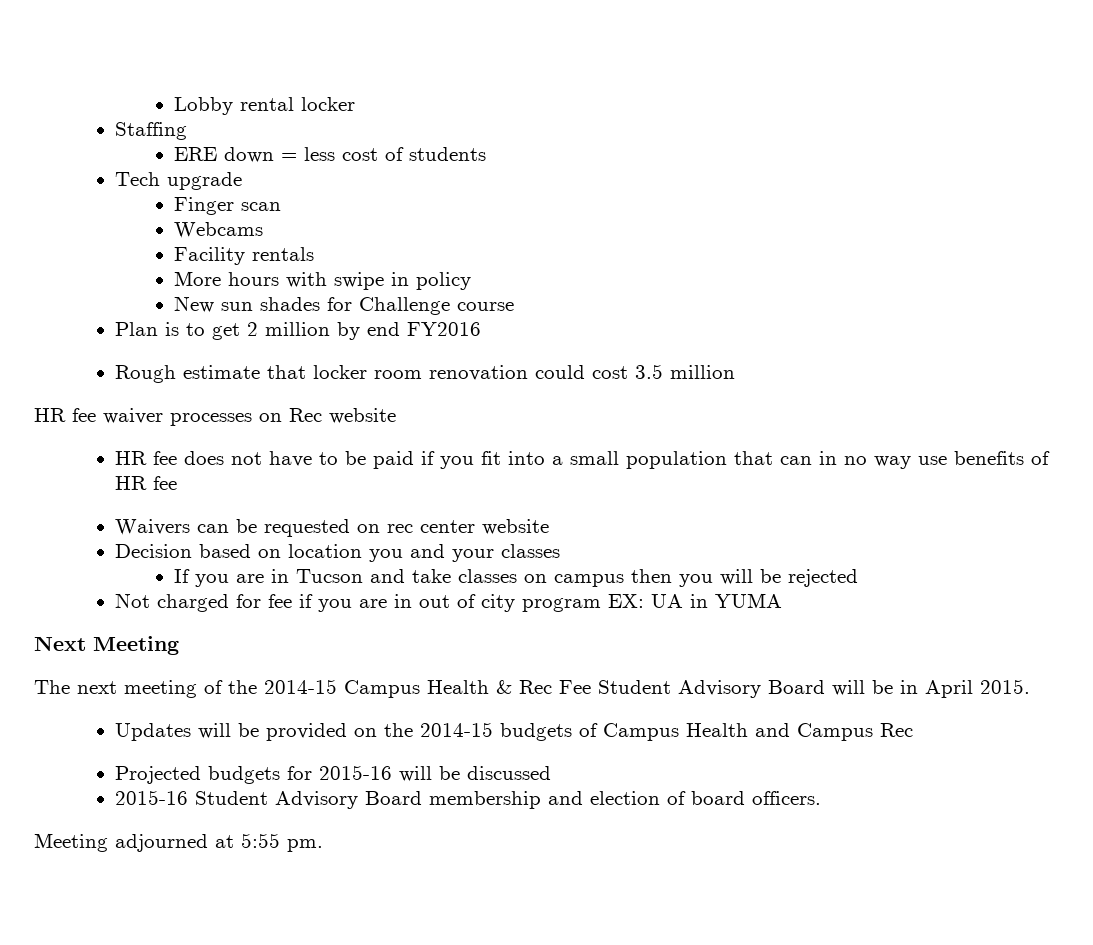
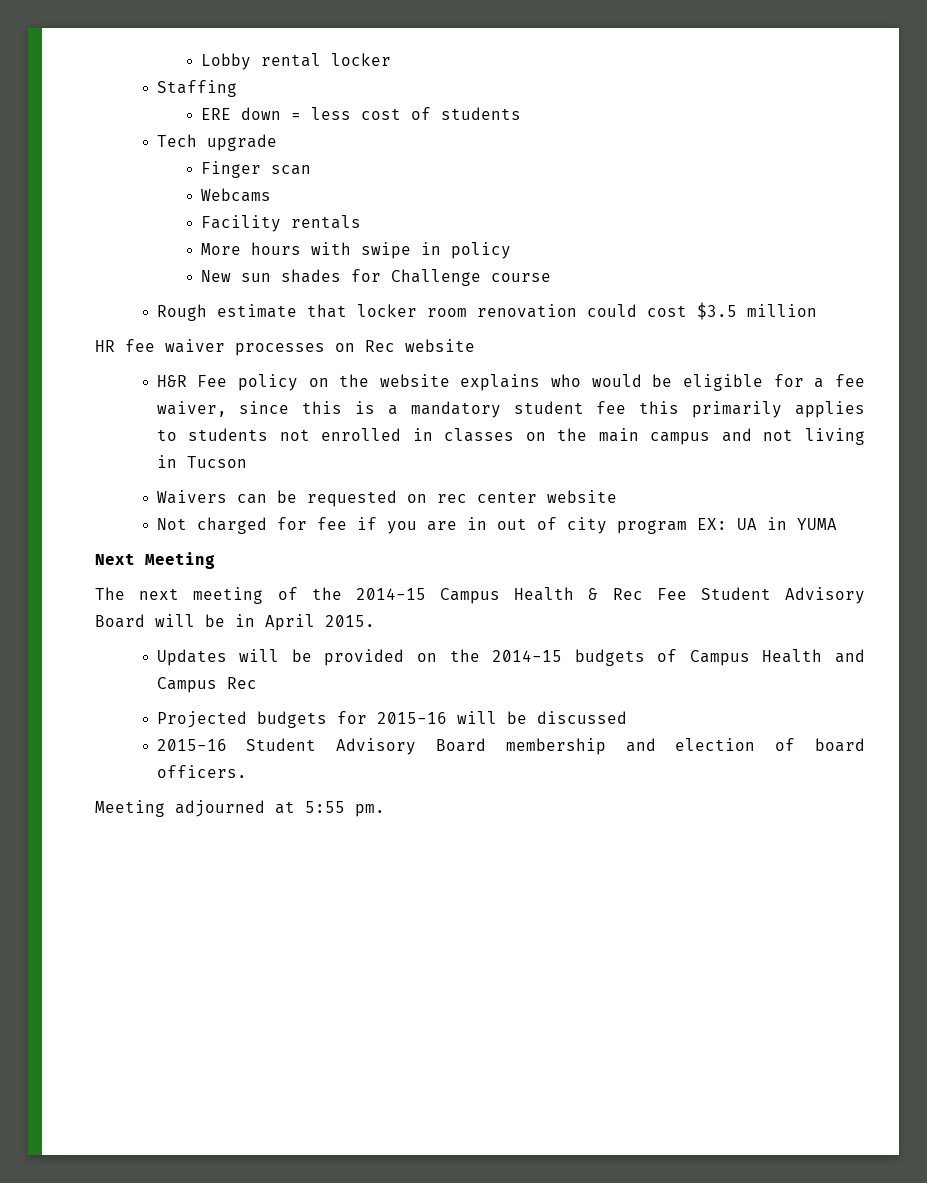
- Plan is to get 2 million by end FY2016
- Rough estimate that locker room renovation could cost 3.5 million
+ Rough estimate that locker room renovation could cost $3.5 million
- HR fee does not have to be paid if you fit into a small population that can in no way use benefits of HR fee
+ H&R Fee policy on the website explains who would be eligible for a fee waiver, since this is a mandatory student fee this primarily applies to students not enrolled in classes on the main campus and not living in Tucson
- Decision based on location you and your classes
- If you are in Tucson and take classes on campus then you will be rejected

